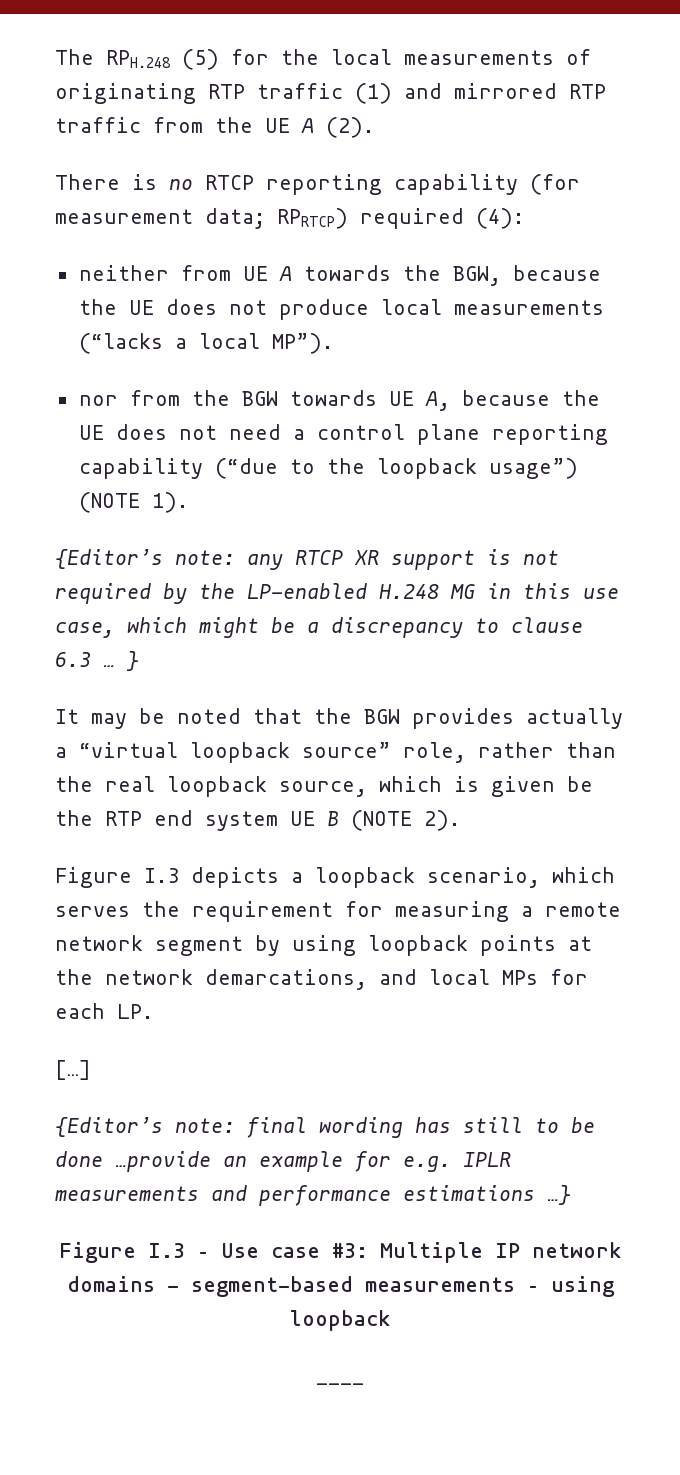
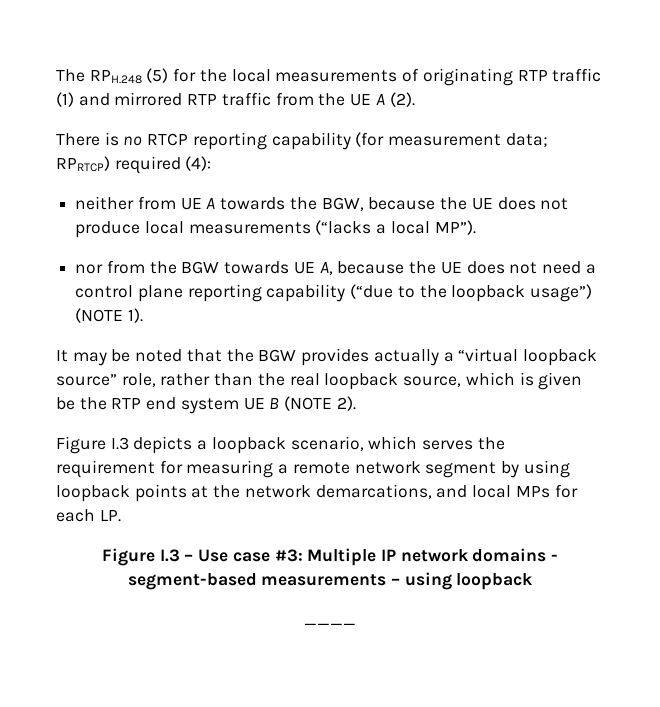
- {Editor’s note: any RTCP XR support is not required by the LP-enabled H.248 MG in this use case, which might be a discrepancy to clause 6.3 … }
- […]
- {Editor’s note: final wording has still to be done …provide an example for e.g. IPLR measurements and performance estimations …}

